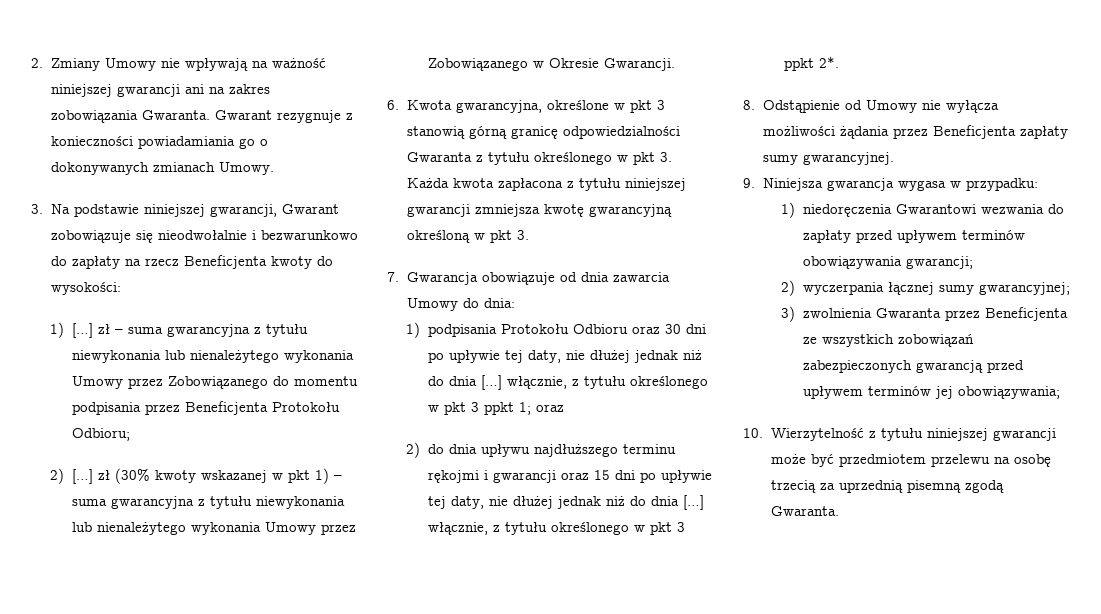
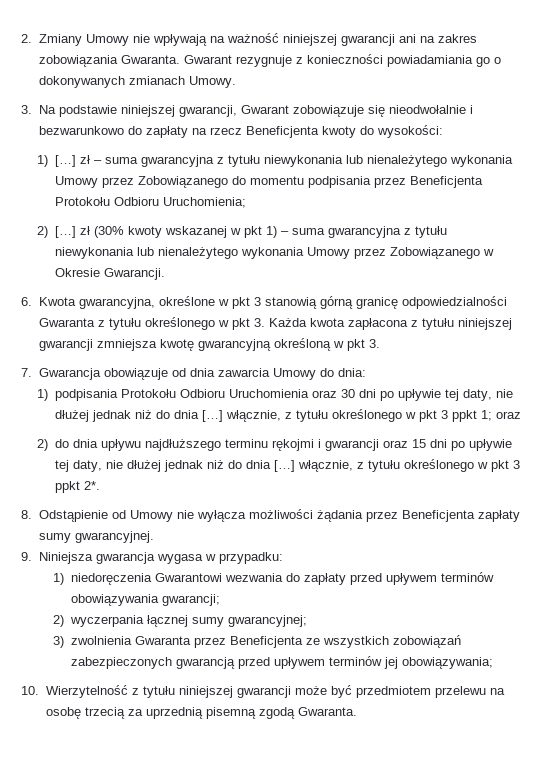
- 1) […] zł – suma gwarancyjna z tytułu niewykonania lub nienależytego wykonania Umowy przez Zobowiązanego do momentu podpisania przez Beneficjenta Protokołu Odbioru;
+ 1) […] zł – suma gwarancyjna z tytułu niewykonania lub nienależytego wykonania Umowy przez Zobowiązanego do momentu podpisania przez Beneficjenta Protokołu Odbioru Uruchomienia;
- 1) podpisania Protokołu Odbioru oraz 30 dni po upływie tej daty, nie dłużej jednak niż do dnia […] włącznie, z tytułu określonego w pkt 3 ppkt 1; oraz
+ 1) podpisania Protokołu Odbioru Uruchomienia oraz 30 dni po upływie tej daty, nie dłużej jednak niż do dnia […] włącznie, z tytułu określonego w pkt 3 ppkt 1; oraz

